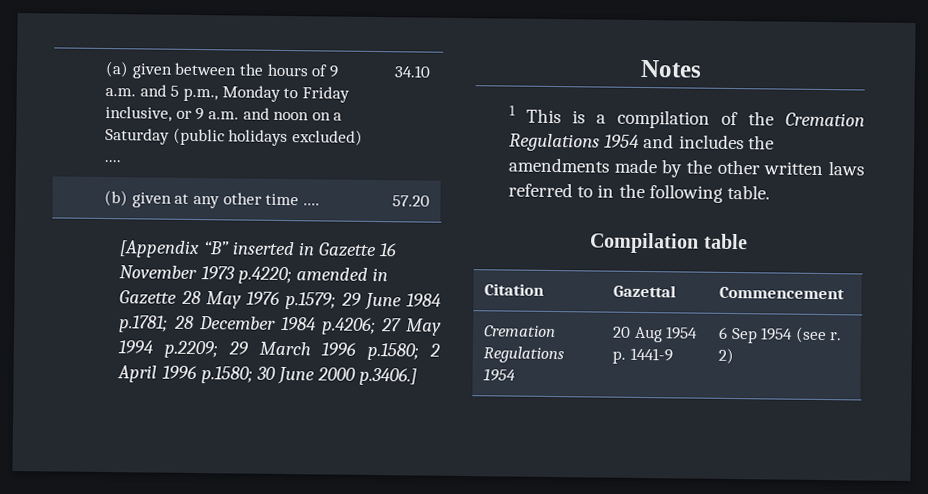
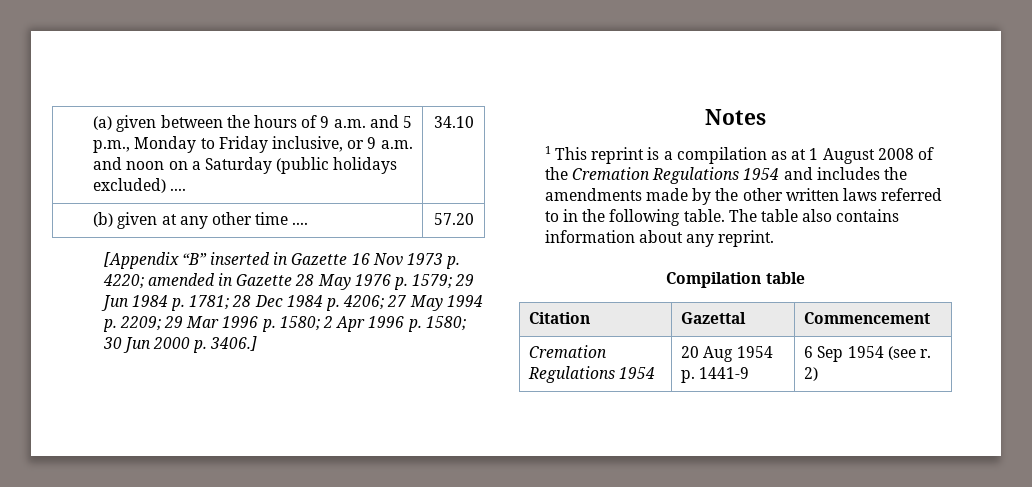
- [Appendix “B” inserted in Gazette 16 November 1973 p.4220; amended in Gazette 28 May 1976 p.1579; 29 June 1984 p.1781; 28 December 1984 p.4206; 27 May 1994 p.2209; 29 March 1996 p.1580; 2 April 1996 p.1580; 30 June 2000 p.3406.]
+ [Appendix “B” inserted in Gazette 16 Nov 1973 p. 4220; amended in Gazette 28 May 1976 p. 1579; 29 Jun 1984 p. 1781; 28 Dec 1984 p. 4206; 27 May 1994 p. 2209; 29 Mar 1996 p. 1580; 2 Apr 1996 p. 1580; 30 Jun 2000 p. 3406.]
- 1 This is a compilation of the Cremation Regulations 1954 and includes the amendments made by the other written laws referred to in the following table.
+ 1 This reprint is a compilation as at 1 August 2008 of the Cremation Regulations 1954 and includes the amendments made by the other written laws referred to in the following table. The table also contains information about any reprint.

